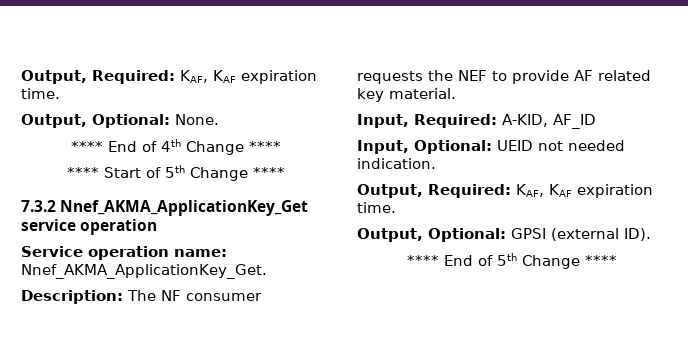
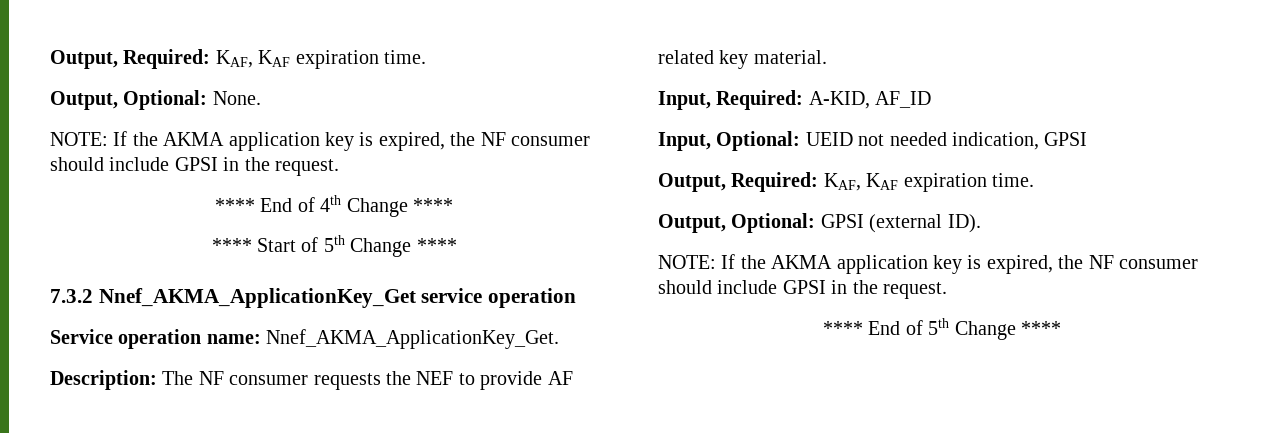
  Output, Optional: None.
+ NOTE: If the AKMA application key is expired, the NF consumer should include GPSI in the request.
- Input, Optional: UEID not needed indication.
+ Input, Optional: UEID not needed indication, GPSI
  Output, Optional: GPSI (external ID).
+ NOTE: If the AKMA application key is expired, the NF consumer should include GPSI in the request.

